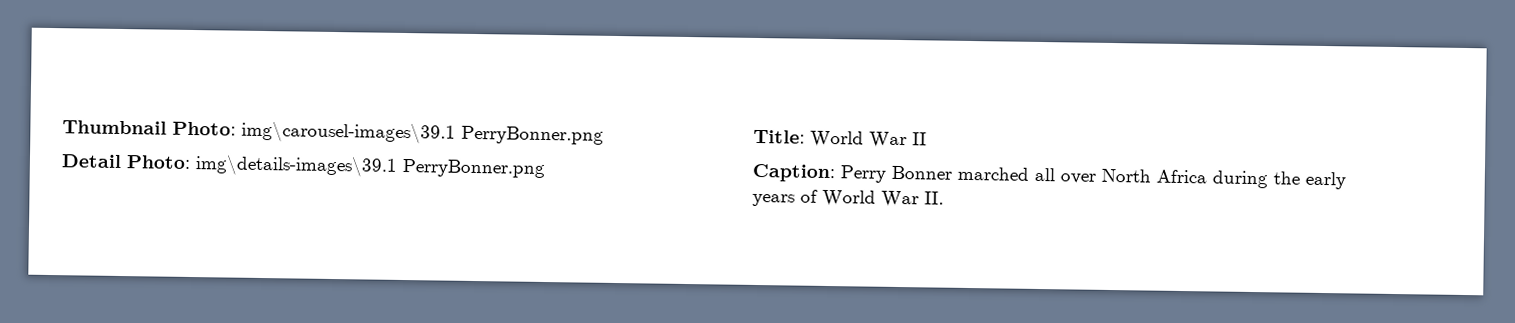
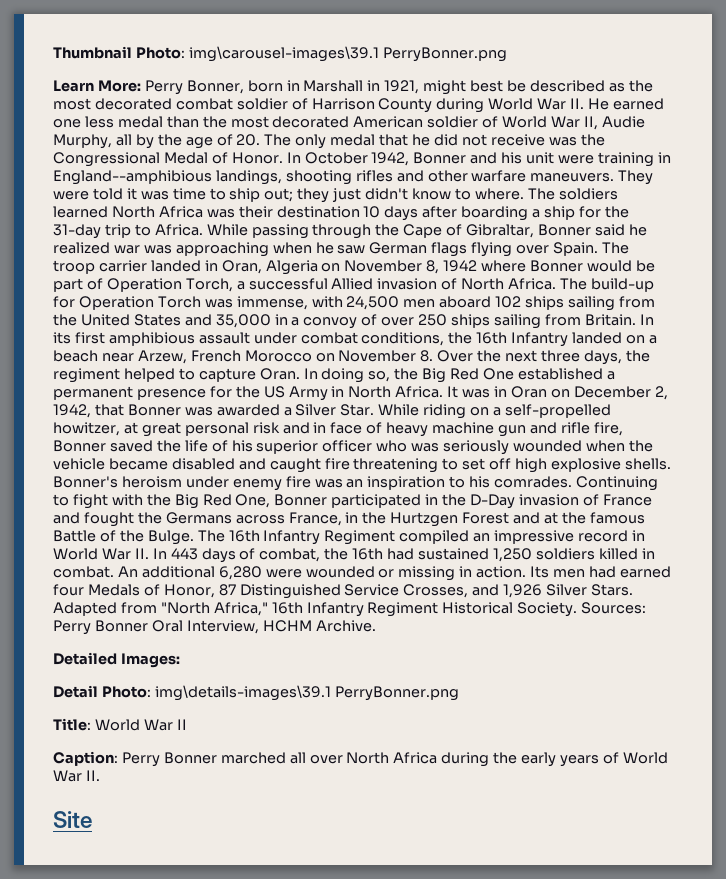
+ Learn More: Perry Bonner, born in Marshall in 1921, might best be described as the most decorated combat soldier of Harrison County during World War II. He earned one less medal than the most decorated American soldier of World War II, Audie Murphy, all by the age of 20. The only medal that he did not receive was the Congressional Medal of Honor. In October 1942, Bonner and his unit were training in England--amphibious landings, shooting rifles and other warfare maneuvers. They were told it was time to ship out; they just didn't know to where. The soldiers learned North Africa was their destination 10 days after boarding a ship for the 31-day trip to Africa. While passing through the Cape of Gibraltar, Bonner said he realized war was approaching when he saw German flags flying over Spain. The troop carrier landed in Oran, Algeria on November 8, 1942 where Bonner would be part of Operation Torch, a successful Allied invasion of North Africa. The build-up for Operation Torch was immense, with 24,500 men aboard 102 ships sailing from the United States and 35,000 in a convoy of over 250 ships sailing from Britain. In its first amphibious assault under combat conditions, the 16th Infantry landed on a beach near Arzew, French Morocco on November 8. Over the next three days, the regiment helped to capture Oran. In doing so, the Big Red One established a permanent presence for the US Army in North Africa. It was in Oran on December 2, 1942, that Bonner was awarded a Silver Star. While riding on a self-propelled howitzer, at great personal risk and in face of heavy machine gun and rifle fire, Bonner saved the life of his superior officer who was seriously wounded when the vehicle became disabled and caught fire threatening to set off high explosive shells. Bonner's heroism under enemy fire was an inspiration to his comrades. Continuing to fight with the Big Red One, Bonner participated in the D-Day invasion of France and fought the Germans across France, in the Hurtzgen Forest and at the famous Battle of the Bulge. The 16th Infantry Regiment compiled an impressive record in World War II. In 443 days of combat, the 16th had sustained 1,250 soldiers killed in combat. An additional 6,280 were wounded or missing in action. Its men had earned four Medals of Honor, 87 Distinguished Service Crosses, and 1,926 Silver Stars. Adapted from "North Africa," 16th Infantry Regiment Historical Society. Sources: Perry Bonner Oral Interview, HCHM Archive.
+ Detailed Images:
+ Site

